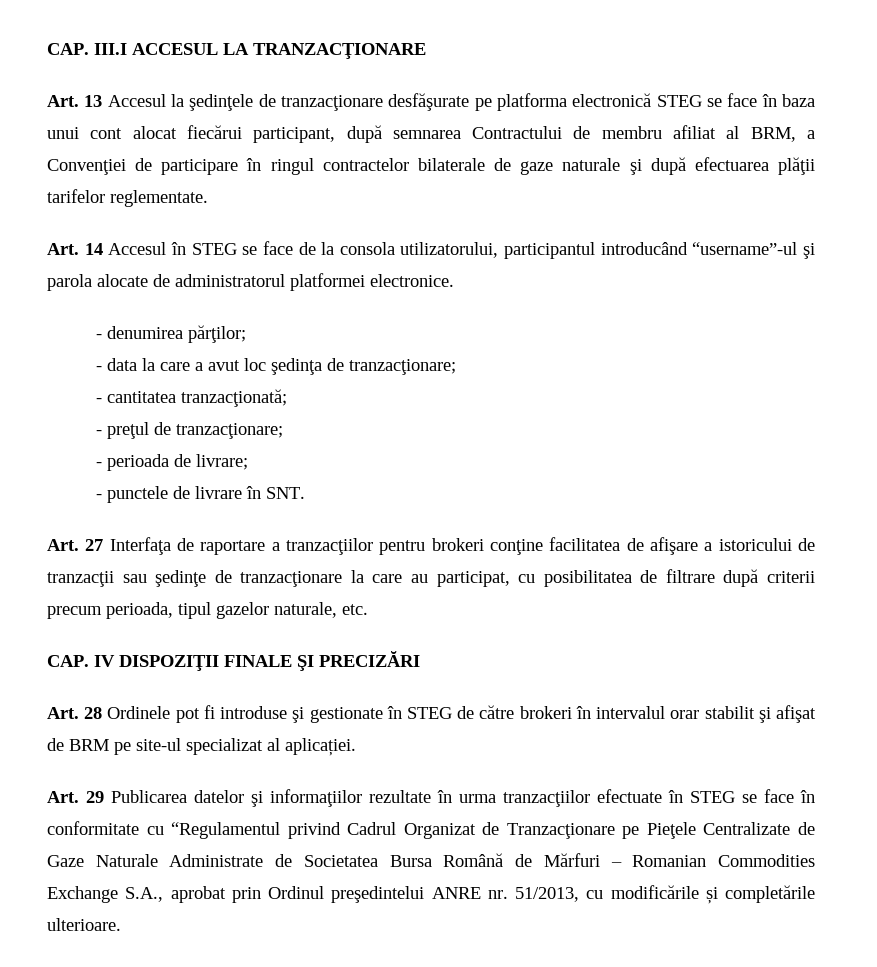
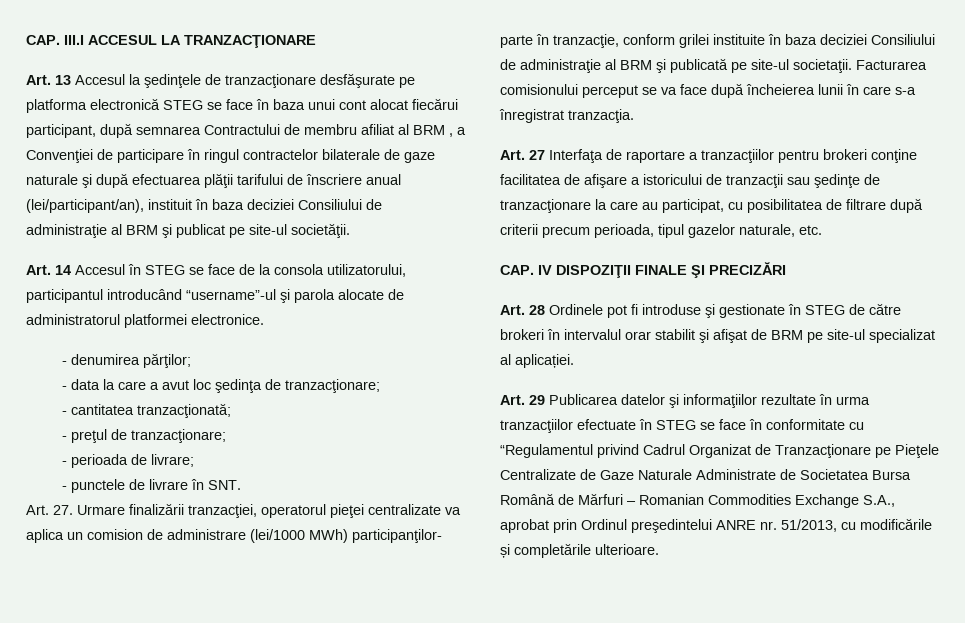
- Art. 13 Accesul la şedinţele de tranzacţionare desfăşurate pe platforma electronică STEG se face în baza unui cont alocat fiecărui participant, după semnarea Contractului de membru afiliat al BRM, a Convenţiei de participare în ringul contractelor bilaterale de gaze naturale şi după efectuarea plăţii tarifelor reglementate.
+ Art. 13 Accesul la şedinţele de tranzacţionare desfăşurate pe platforma electronică STEG se face în baza unui cont alocat fiecărui participant, după semnarea Contractului de membru afiliat al BRM , a Convenţiei de participare în ringul contractelor bilaterale de gaze naturale şi după efectuarea plăţii tarifului de înscriere anual (lei/participant/an), instituit în baza deciziei Consiliului de administraţie al BRM şi publicat pe site-ul societăţii.
+ Art. 27. Urmare finalizării tranzacţiei, operatorul pieţei centralizate va aplica un comision de administrare (lei/1000 MWh) participanţilor- parte în tranzacţie, conform grilei instituite în baza deciziei Consiliului de administraţie al BRM şi publicată pe site-ul societaţii. Facturarea comisionului perceput se va face după încheierea lunii în care s-a înregistrat tranzacţia.

